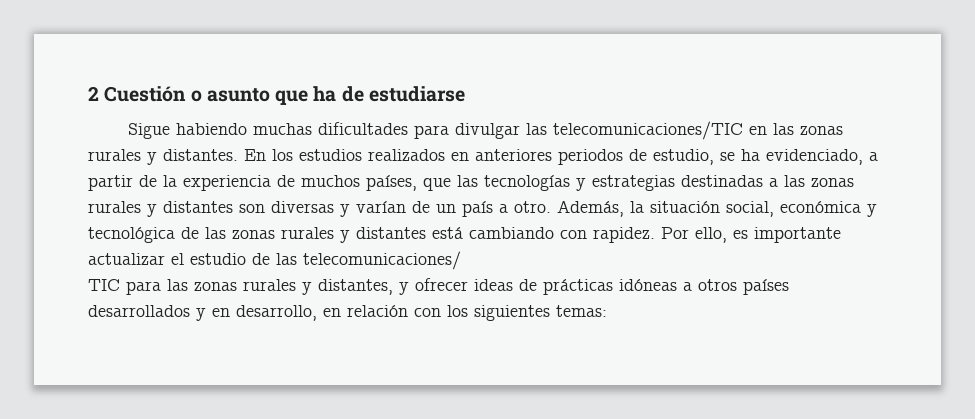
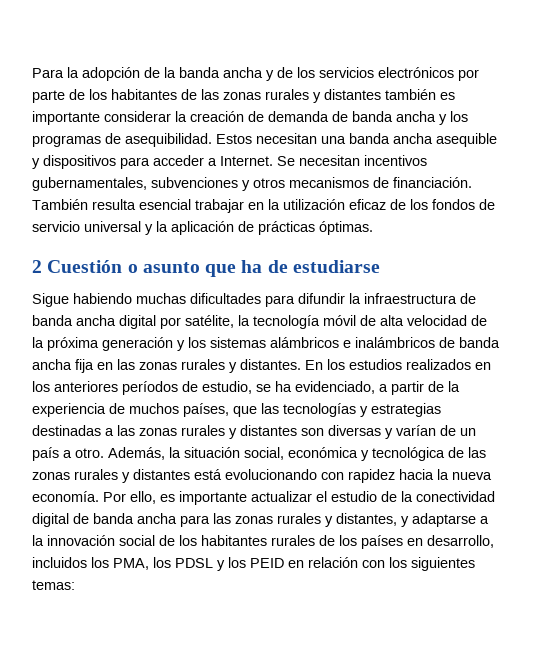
+ Para la adopción de la banda ancha y de los servicios electrónicos por parte de los habitantes de las zonas rurales y distantes también es importante considerar la creación de demanda de banda ancha y los programas de asequibilidad. Estos necesitan una banda ancha asequible y dispositivos para acceder a Internet. Se necesitan incentivos gubernamentales, subvenciones y otros mecanismos de financiación. También resulta esencial trabajar en la utilización eficaz de los fondos de servicio universal y la aplicación de prácticas óptimas.
- Sigue habiendo muchas dificultades para divulgar las telecomunicaciones/TIC en las zonas rurales y distantes.
+ Sigue habiendo muchas dificultades para difundir la infraestructura de banda ancha digital por satélite, la tecnología móvil de alta velocidad de la próxima generación y los sistemas alámbricos e inalámbricos de banda ancha fija en las zonas rurales y distantes.
- En los estudios realizados en anteriores periodos de estudio, se ha evidenciado, a partir de la experiencia de muchos países, que las tecnologías y estrategias destinadas a las zonas rurales y distantes son diversas y varían de un país a otro.
+ En los estudios realizados en los anteriores períodos de estudio, se ha evidenciado, a partir de la experiencia de muchos países, que las tecnologías y estrategias destinadas a las zonas rurales y distantes son diversas y varían de un país a otro.
- Además, la situación social, económica y tecnológica de las zonas rurales y distantes está cambiando con rapidez.
+ Además, la situación social, económica y tecnológica de las zonas rurales y distantes está evolucionando con rapidez hacia la nueva economía.
- Por ello, es importante actualizar el estudio de las telecomunicaciones/
- TIC para las zonas rurales y distantes, y ofrecer ideas de prácticas idóneas a otros países desarrollados y en desarrollo, en relación con los siguientes temas:
+ Por ello, es importante actualizar el estudio de la conectividad digital de banda ancha para las zonas rurales y distantes, y adaptarse a la innovación social de los habitantes rurales de los países en desarrollo, incluidos los PMA, los PDSL y los PEID en relación con los siguientes temas:

